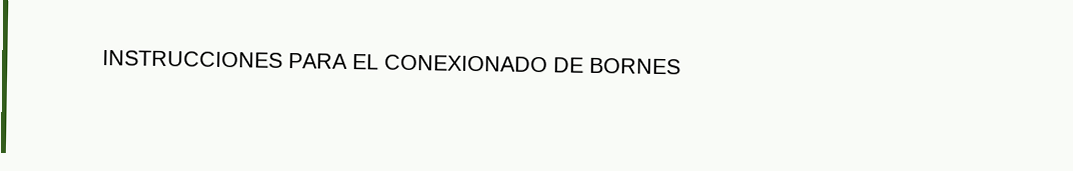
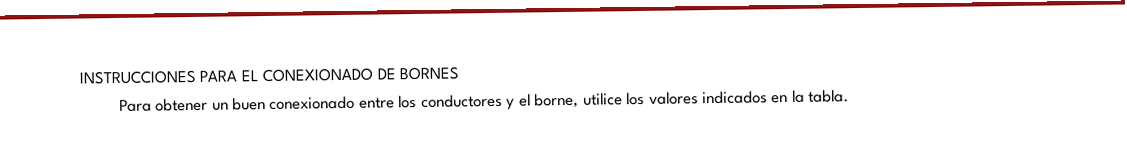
+ Para obtener un buen conexionado entre los conductores y el borne, utilice los valores indicados en la tabla.

